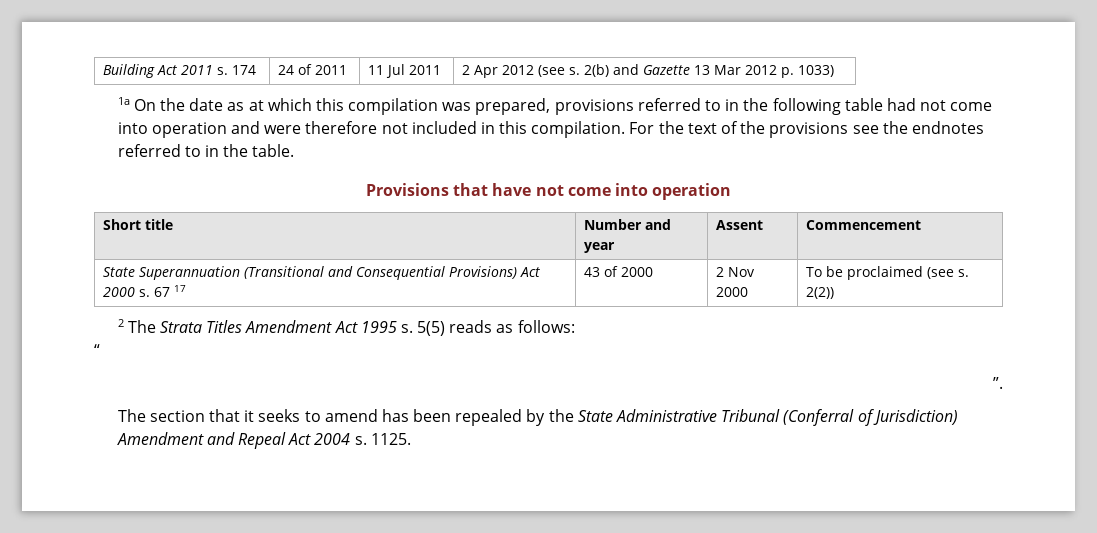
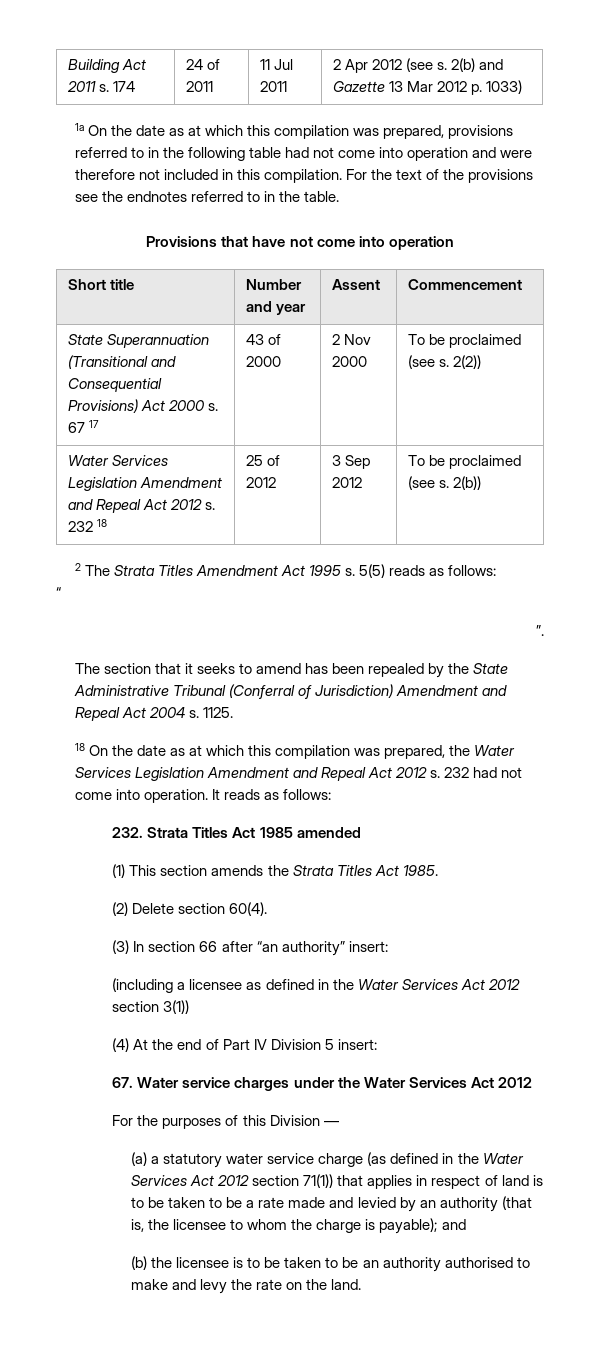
+ Water Services Legislation Amendment and Repeal Act 2012 s. 232 18 | 25 of 2012 | 3 Sep 2012 | To be proclaimed (see s. 2(b))
+ 18 On the date as at which this compilation was prepared, the Water Services Legislation Amendment and Repeal Act 2012 s. 232 had not come into operation. It reads as follows:
+ 232. Strata Titles Act 1985 amended
+ (1) This section amends the Strata Titles Act 1985.
+ (2) Delete section 60(4).
+ (3) In section 66 after “an authority” insert:
+ (including a licensee as defined in the Water Services Act 2012 section 3(1))
+ (4) At the end of Part IV Division 5 insert:
+ 67. Water service charges under the Water Services Act 2012
+ For the purposes of this Division —
+ (a) a statutory water service charge (as defined in the Water Services Act 2012 section 71(1)) that applies in respect of land is to be taken to be a rate made and levied by an authority (that is, the licensee to whom the charge is payable); and
+ (b) the licensee is to be taken to be an authority authorised to make and levy the rate on the land.

